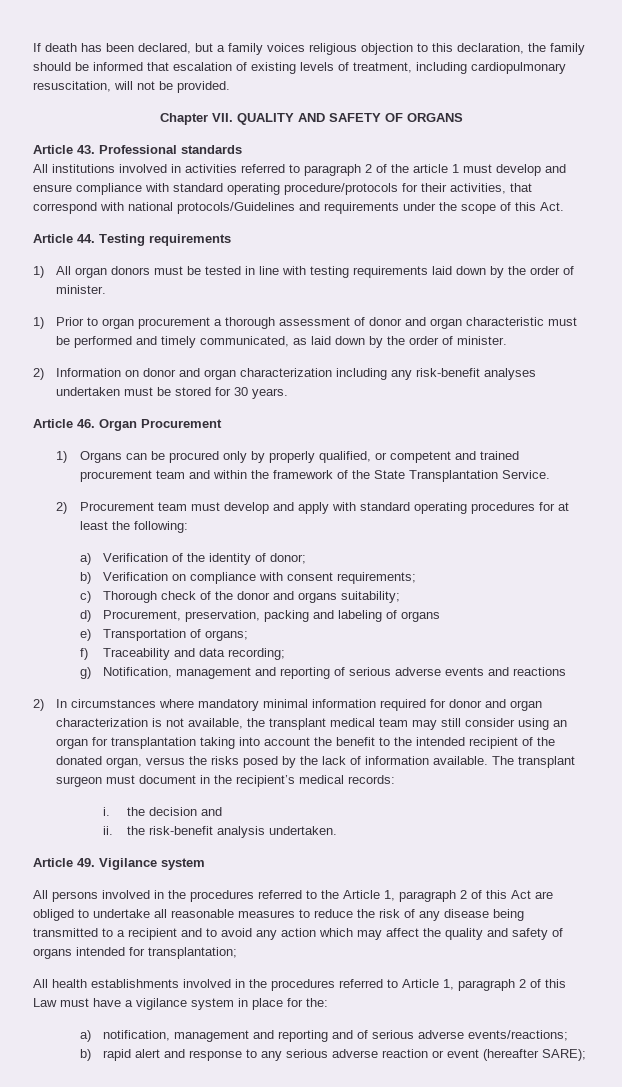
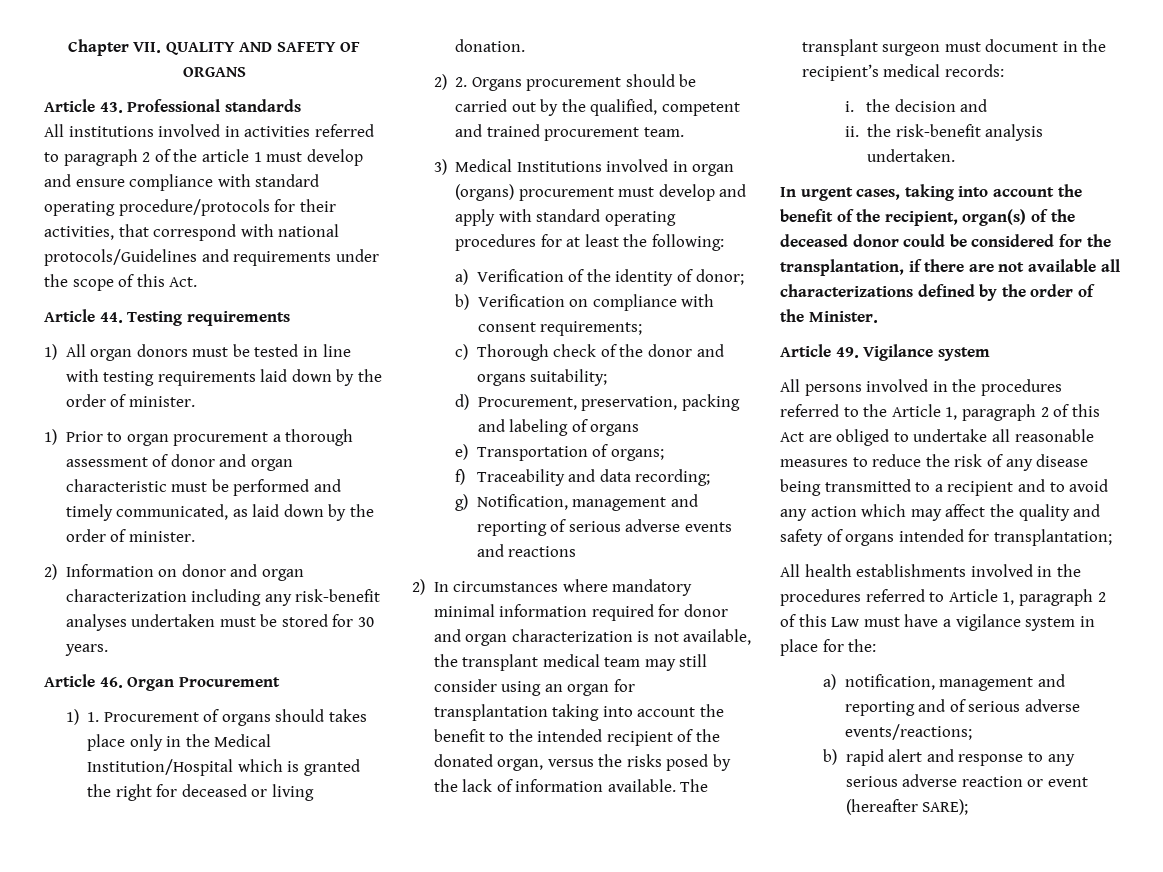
- If death has been declared, but a family voices religious objection to this declaration, the family should be informed that escalation of existing levels of treatment, including cardiopulmonary resuscitation, will not be provided.
- 1) Organs can be procured only by properly qualified, or competent and trained procurement team and within the framework of the State Transplantation Service.
- 2) Procurement team must develop and apply with standard operating procedures for at least the following:
+ 1) 1. Procurement of organs should takes place only in the Medical Institution/Hospital which is granted the right for deceased or living donation.
+ 2) 2. Organs procurement should be carried out by the qualified, competent and trained procurement team.
+ 3) Medical Institutions involved in organ (organs) procurement must develop and apply with standard operating procedures for at least the following:
+ In urgent cases, taking into account the benefit of the recipient, organ(s) of the deceased donor could be considered for the transplantation, if there are not available all characterizations defined by the order of the Minister.

